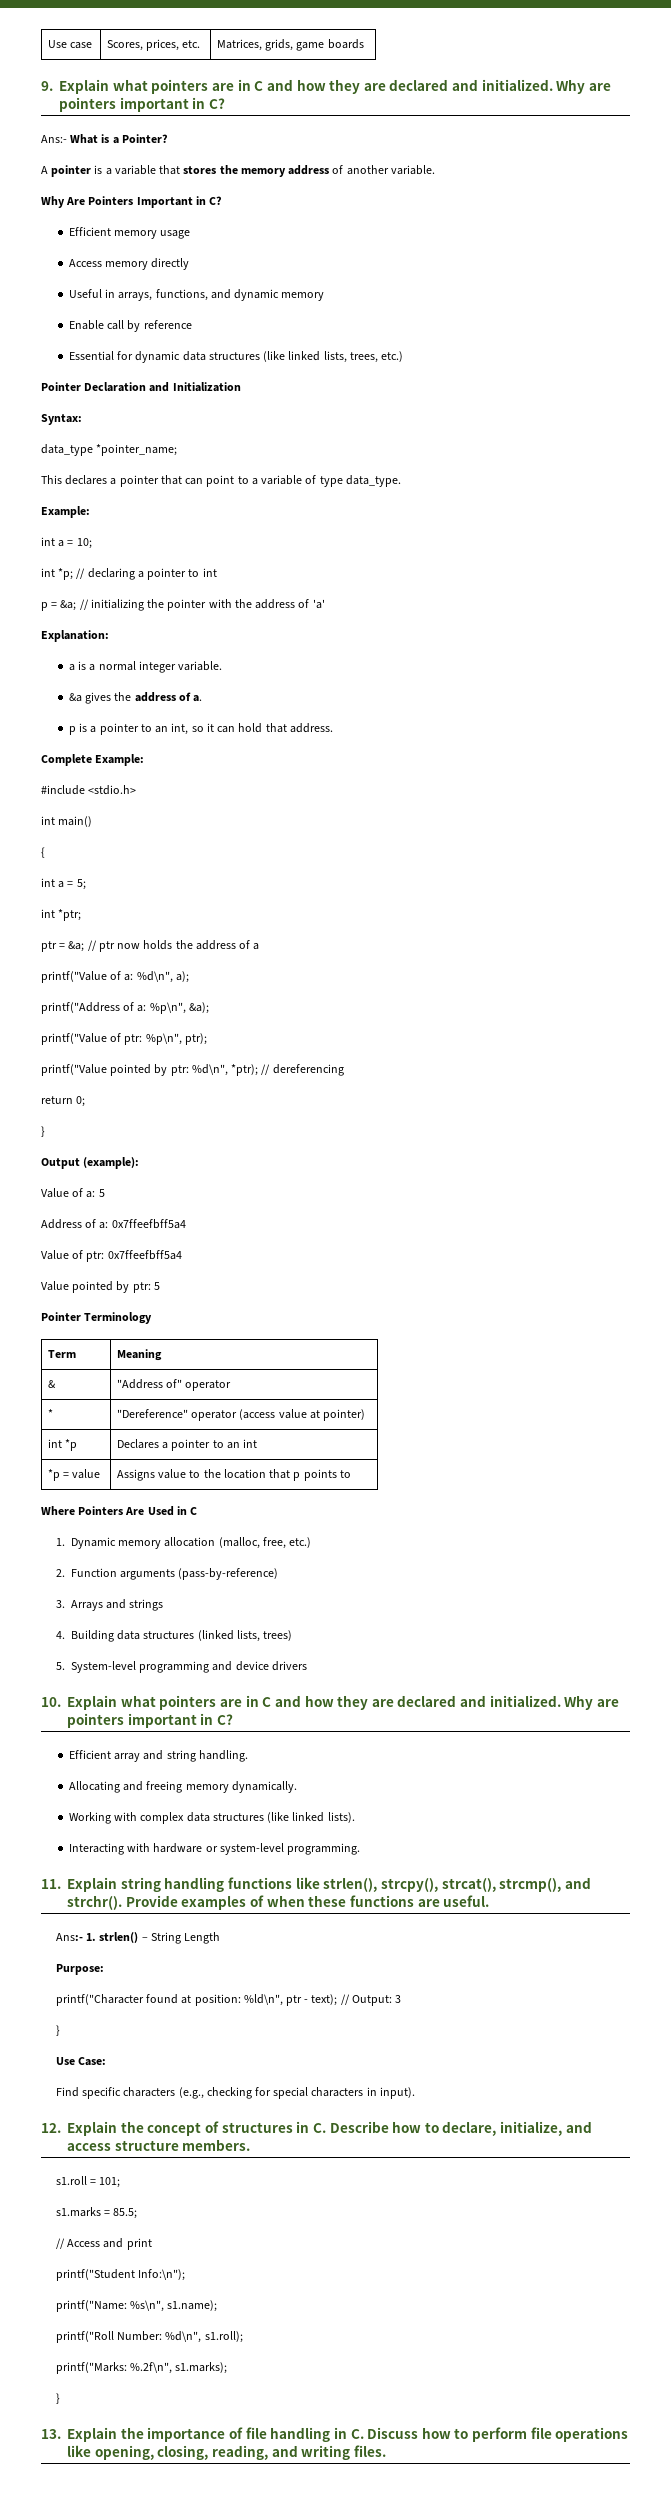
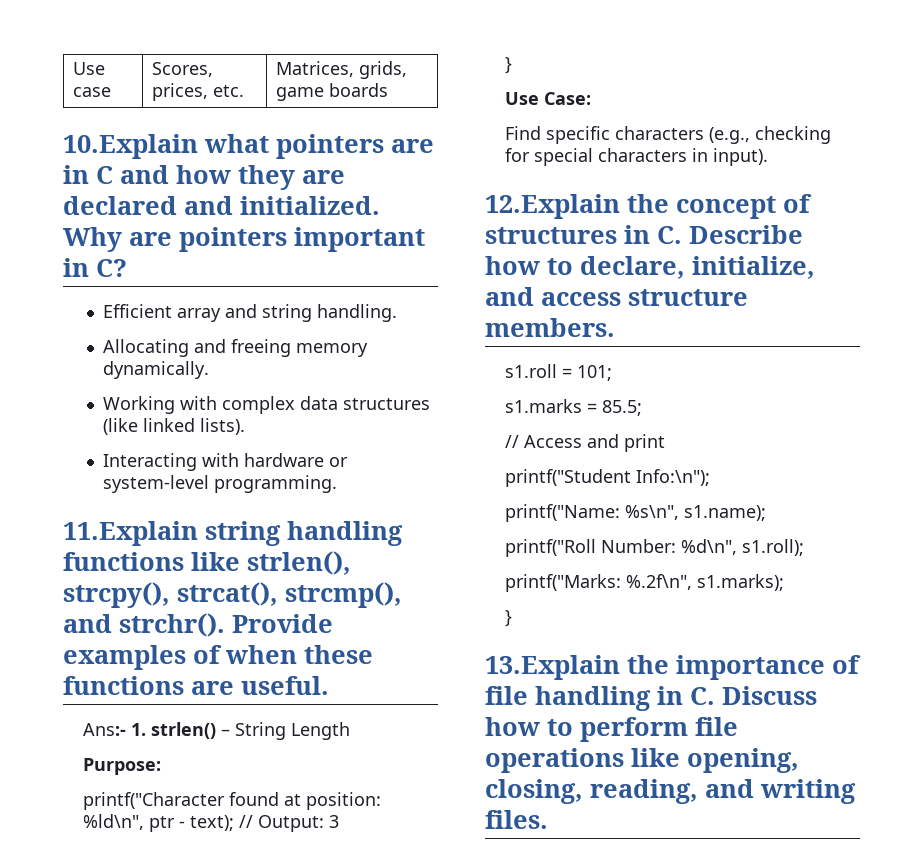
- 9. Explain what pointers are in C and how they are declared and initialized. Why are pointers important in C?
- Ans:- What is a Pointer?
- A pointer is a variable that stores the memory address of another variable.
- Why Are Pointers Important in C?
- Efficient memory usage
- Access memory directly
- Useful in arrays, functions, and dynamic memory
- Enable call by reference
- Essential for dynamic data structures (like linked lists, trees, etc.)
- Pointer Declaration and Initialization
- Syntax:
- data_type *pointer_name;
- This declares a pointer that can point to a variable of type data_type.
- Example:
- int a = 10;
- int *p; // declaring a pointer to int
- p = &a; // initializing the pointer with the address of 'a'
- Explanation:
- a is a normal integer variable.
- &a gives the address of a.
- p is a pointer to an int, so it can hold that address.
- Complete Example:
- #include <stdio.h>
- int main()
- {
- int a = 5;
- int *ptr;
- ptr = &a; // ptr now holds the address of a
- printf("Value of a: %d\n", a);
- printf("Address of a: %p\n", &a);
- printf("Value of ptr: %p\n", ptr);
- printf("Value pointed by ptr: %d\n", *ptr); // dereferencing
- return 0;
- }
- Output (example):
- Value of a: 5
- Address of a: 0x7ffeefbff5a4
- Value of ptr: 0x7ffeefbff5a4
- Value pointed by ptr: 5
- Pointer Terminology
- Term | Meaning
- & | "Address of" operator
- * | "Dereference" operator (access value at pointer)
- int *p | Declares a pointer to an int
- *p = value | Assigns value to the location that p points to
- Where Pointers Are Used in C
- 1. Dynamic memory allocation (malloc, free, etc.)
- 2. Function arguments (pass-by-reference)
- 3. Arrays and strings
- 4. Building data structures (linked lists, trees)
- 5. System-level programming and device drivers
- 10. Explain what pointers are in C and how they are declared and initialized.
+ 10.Explain what pointers are in C and how they are declared and initialized.
- 11. Explain string handling functions like strlen(), strcpy(), strcat(), strcmp(), and strchr().
+ 11.Explain string handling functions like strlen(), strcpy(), strcat(), strcmp(), and strchr().
- 12. Explain the concept of structures in C. Describe how to declare, initialize, and access structure members.
+ 12.Explain the concept of structures in C. Describe how to declare, initialize, and access structure members.
- 13. Explain the importance of file handling in C. Discuss how to perform file operations like opening, closing, reading, and writing files.
+ 13.Explain the importance of file handling in C. Discuss how to perform file operations like opening, closing, reading, and writing files.

